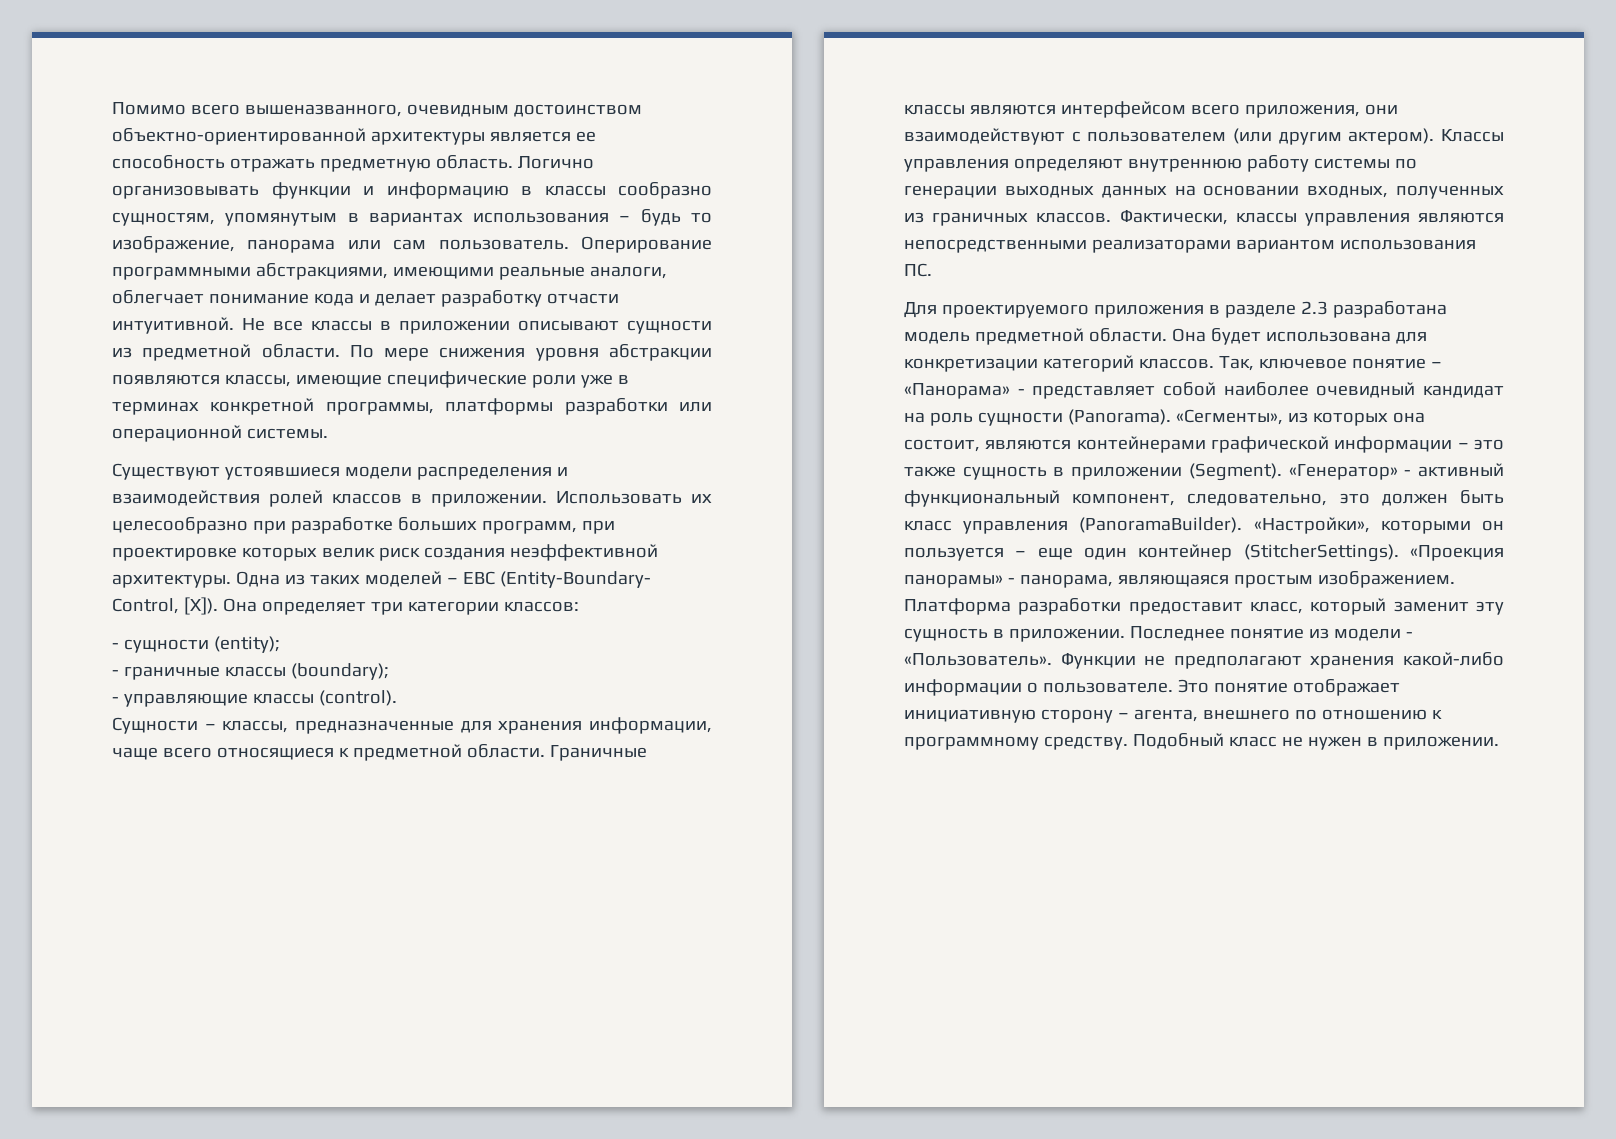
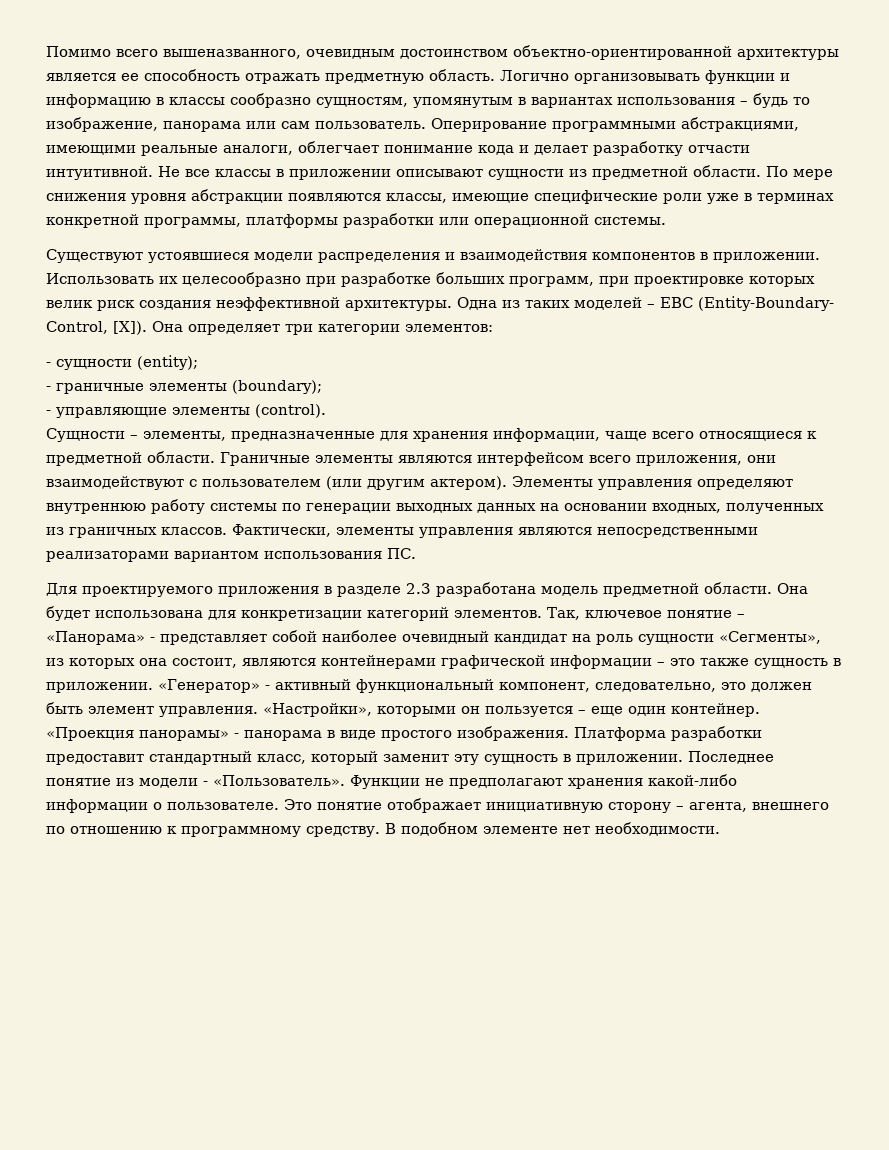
- Существуют устоявшиеся модели распределения и взаимодействия ролей классов в приложении.
+ Существуют устоявшиеся модели распределения и взаимодействия компонентов в приложении.
- Одна из таких моделей – EBC (Entity-Boundary- Control, [X]). Она определяет три категории классов:
+ Одна из таких моделей – EBC (Entity-Boundary- Control, [X]). Она определяет три категории элементов:
- - граничные классы (boundary);
+ - граничные элементы (boundary);
- - управляющие классы (control).
+ - управляющие элементы (control).
- Сущности – классы, предназначенные для хранения информации, чаще всего относящиеся к предметной области.
+ Сущности – элементы, предназначенные для хранения информации, чаще всего относящиеся к предметной области.
- Граничные классы являются интерфейсом всего приложения, они взаимодействуют с пользователем (или другим актером).
+ Граничные элементы являются интерфейсом всего приложения, они взаимодействуют с пользователем (или другим актером).
- Классы управления определяют внутреннюю работу системы по генерации выходных данных на основании входных, полученных из граничных классов.
+ Элементы управления определяют внутреннюю работу системы по генерации выходных данных на основании входных, полученных из граничных классов.
- Фактически, классы управления являются непосредственными реализаторами вариантом использования ПС.
+ Фактически, элементы управления являются непосредственными реализаторами вариантом использования ПС.
- Она будет использована для конкретизации категорий классов.
+ Она будет использована для конкретизации категорий элементов.
- Так, ключевое понятие – «Панорама» - представляет собой наиболее очевидный кандидат на роль сущности (Panorama). «Сегменты», из которых она состоит, являются контейнерами графической информации – это также сущность в приложении (Segment).
+ Так, ключевое понятие – «Панорама» - представляет собой наиболее очевидный кандидат на роль сущности «Сегменты», из которых она состоит, являются контейнерами графической информации – это также сущность в приложении.
- «Генератор» - активный функциональный компонент, следовательно, это должен быть класс управления (PanoramaBuilder).
+ «Генератор» - активный функциональный компонент, следовательно, это должен быть элемент управления.
- «Настройки», которыми он пользуется – еще один контейнер (StitcherSettings).
+ «Настройки», которыми он пользуется – еще один контейнер.
- «Проекция панорамы» - панорама, являющаяся простым изображением.
+ «Проекция панорамы» - панорама в виде простого изображения.
- Платформа разработки предоставит класс, который заменит эту сущность в приложении.
+ Платформа разработки предоставит стандартный класс, который заменит эту сущность в приложении.
- Подобный класс не нужен в приложении.
+ В подобном элементе нет необходимости.

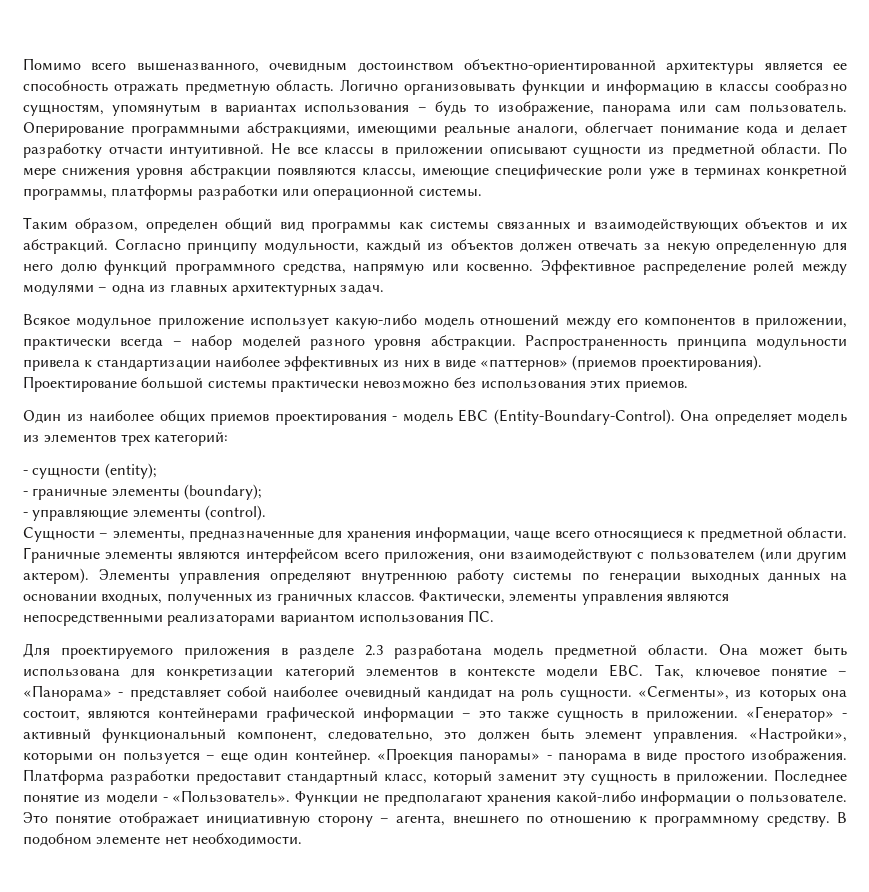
- Существуют устоявшиеся модели распределения и взаимодействия компонентов в приложении. Использовать их целесообразно при разработке больших программ, при проектировке которых велик риск создания неэффективной архитектуры. Одна из таких моделей – EBC (Entity-Boundary- Control, [X]). Она определяет три категории элементов:
+ Таким образом, определен общий вид программы как системы связанных и взаимодействующих объектов и их абстракций. Согласно принципу модульности, каждый из объектов должен отвечать за некую определенную для него долю функций программного средства, напрямую или косвенно. Эффективное распределение ролей между модулями – одна из главных архитектурных задач.
+ Всякое модульное приложение использует какую-либо модель отношений между его компонентов в приложении, практически всегда – набор моделей разного уровня абстракции. Распространенность принципа модульности привела к стандартизации наиболее эффективных из них в виде «паттернов» (приемов проектирования). Проектирование большой системы практически невозможно без использования этих приемов.
+ Один из наиболее общих приемов проектирования - модель EBC (Entity-Boundary-Control). Она определяет модель из элементов трех категорий:
- Она будет использована для конкретизации категорий элементов. Так, ключевое понятие – «Панорама» - представляет собой наиболее очевидный кандидат на роль сущности «Сегменты», из которых она состоит, являются контейнерами графической информации – это также сущность в приложении.
+ Она может быть использована для конкретизации категорий элементов в контексте модели EBC. Так, ключевое понятие – «Панорама» - представляет собой наиболее очевидный кандидат на роль сущности. «Сегменты», из которых она состоит, являются контейнерами графической информации – это также сущность в приложении.

